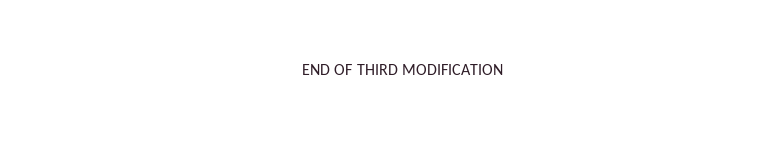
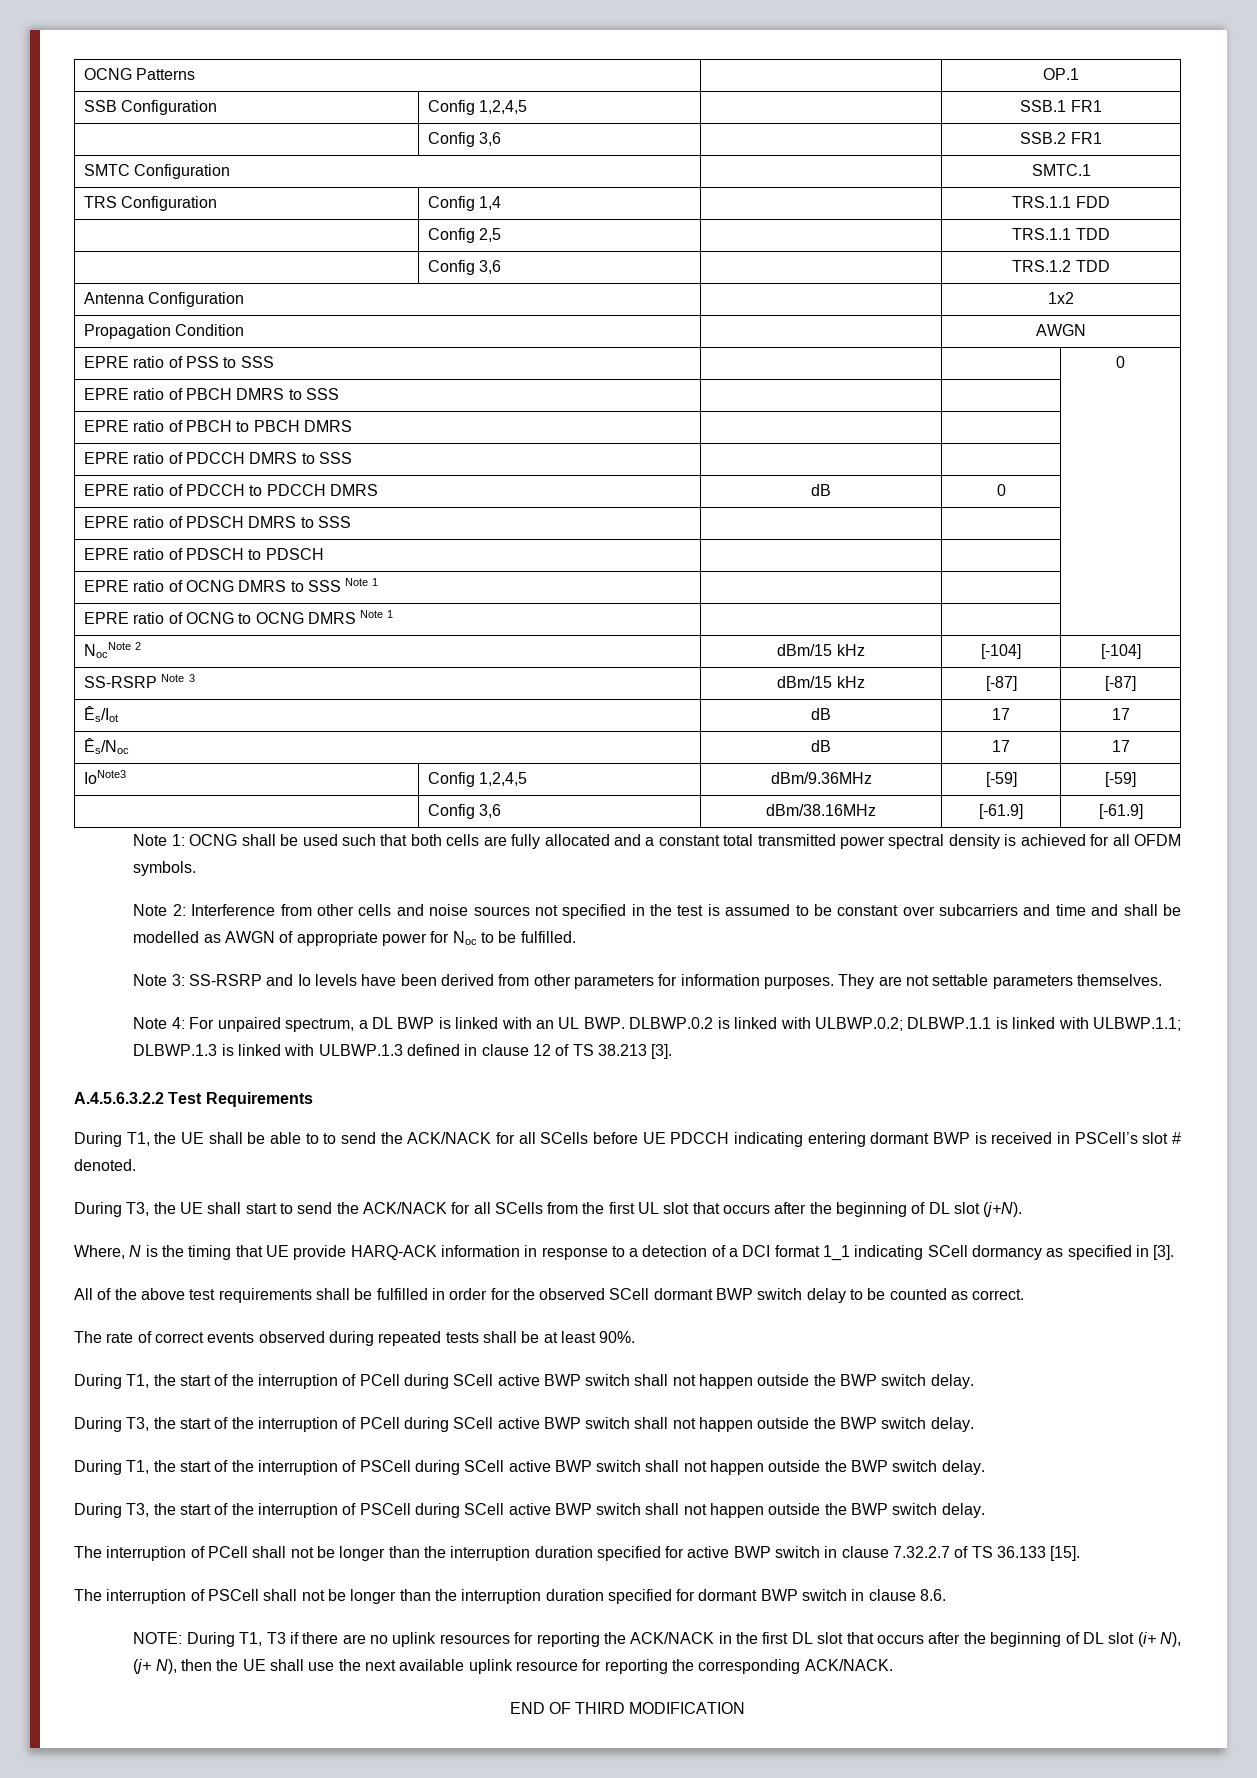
+ OCNG Patterns | | OP.1
+ SSB Configuration | Config 1,2,4,5 | | SSB.1 FR1
+ | Config 3,6 | | SSB.2 FR1
+ SMTC Configuration | | SMTC.1
+ TRS Configuration | Config 1,4 | | TRS.1.1 FDD
+ | Config 2,5 | | TRS.1.1 TDD
+ | Config 3,6 | | TRS.1.2 TDD
+ Antenna Configuration | | 1x2
+ Propagation Condition | | AWGN
+ EPRE ratio of PSS to SSS | | | 0
+ EPRE ratio of PBCH DMRS to SSS | | |
+ EPRE ratio of PBCH to PBCH DMRS | | |
+ EPRE ratio of PDCCH DMRS to SSS | | |
+ EPRE ratio of PDCCH to PDCCH DMRS | dB | 0 |
+ EPRE ratio of PDSCH DMRS to SSS | | |
+ EPRE ratio of PDSCH to PDSCH | | |
+ EPRE ratio of OCNG DMRS to SSS Note 1 | | |
+ EPRE ratio of OCNG to OCNG DMRS Note 1 | | |
+ NocNote 2 | dBm/15 kHz | [-104] | [-104]
+ SS-RSRP Note 3 | dBm/15 kHz | [-87] | [-87]
+ Ês/Iot | dB | 17 | 17
+ Ês/Noc | dB | 17 | 17
+ IoNote3 | Config 1,2,4,5 | dBm/9.36MHz | [-59] | [-59]
+ | Config 3,6 | dBm/38.16MHz | [-61.9] | [-61.9]
+ Note 1: OCNG shall be used such that both cells are fully allocated and a constant total transmitted power spectral density is achieved for all OFDM symbols.
+ Note 2: Interference from other cells and noise sources not specified in the test is assumed to be constant over subcarriers and time and shall be modelled as AWGN of appropriate power for Noc to be fulfilled.
+ Note 3: SS-RSRP and Io levels have been derived from other parameters for information purposes. They are not settable parameters themselves.
+ Note 4: For unpaired spectrum, a DL BWP is linked with an UL BWP. DLBWP.0.2 is linked with ULBWP.0.2; DLBWP.1.1 is linked with ULBWP.1.1; DLBWP.1.3 is linked with ULBWP.1.3 defined in clause 12 of TS 38.213 [3].
+ A.4.5.6.3.2.2 Test Requirements
+ During T1, the UE shall be able to to send the ACK/NACK for all SCells before UE PDCCH indicating entering dormant BWP is received in PSCell’s slot # denoted.
+ During T3, the UE shall start to send the ACK/NACK for all SCells from the first UL slot that occurs after the beginning of DL slot (j+N).
+ Where, N is the timing that UE provide HARQ-ACK information in response to a detection of a DCI format 1_1 indicating SCell dormancy as specified in [3].
+ All of the above test requirements shall be fulfilled in order for the observed SCell dormant BWP switch delay to be counted as correct.
+ The rate of correct events observed during repeated tests shall be at least 90%.
+ During T1, the start of the interruption of PCell during SCell active BWP switch shall not happen outside the BWP switch delay.
+ During T3, the start of the interruption of PCell during SCell active BWP switch shall not happen outside the BWP switch delay.
+ During T1, the start of the interruption of PSCell during SCell active BWP switch shall not happen outside the BWP switch delay.
+ During T3, the start of the interruption of PSCell during SCell active BWP switch shall not happen outside the BWP switch delay.
+ The interruption of PCell shall not be longer than the interruption duration specified for active BWP switch in clause 7.32.2.7 of TS 36.133 [15].
+ The interruption of PSCell shall not be longer than the interruption duration specified for dormant BWP switch in clause 8.6.
+ NOTE: During T1, T3 if there are no uplink resources for reporting the ACK/NACK in the first DL slot that occurs after the beginning of DL slot (i+ N), (j+ N), then the UE shall use the next available uplink resource for reporting the corresponding ACK/NACK.

